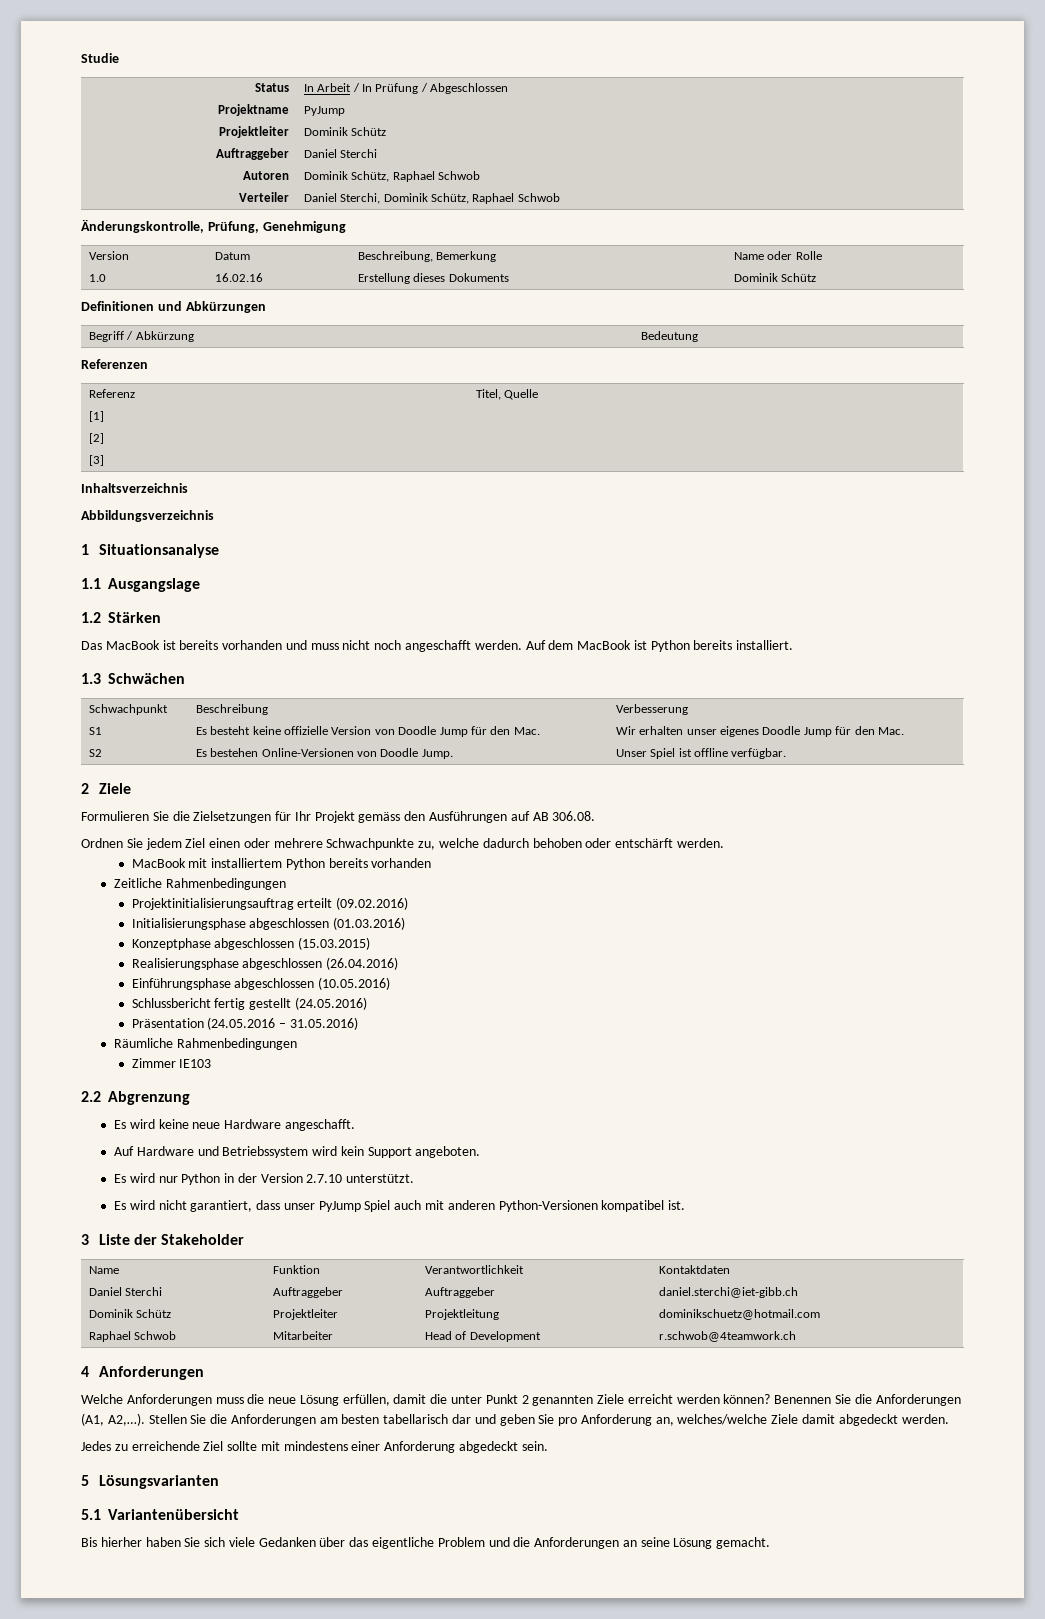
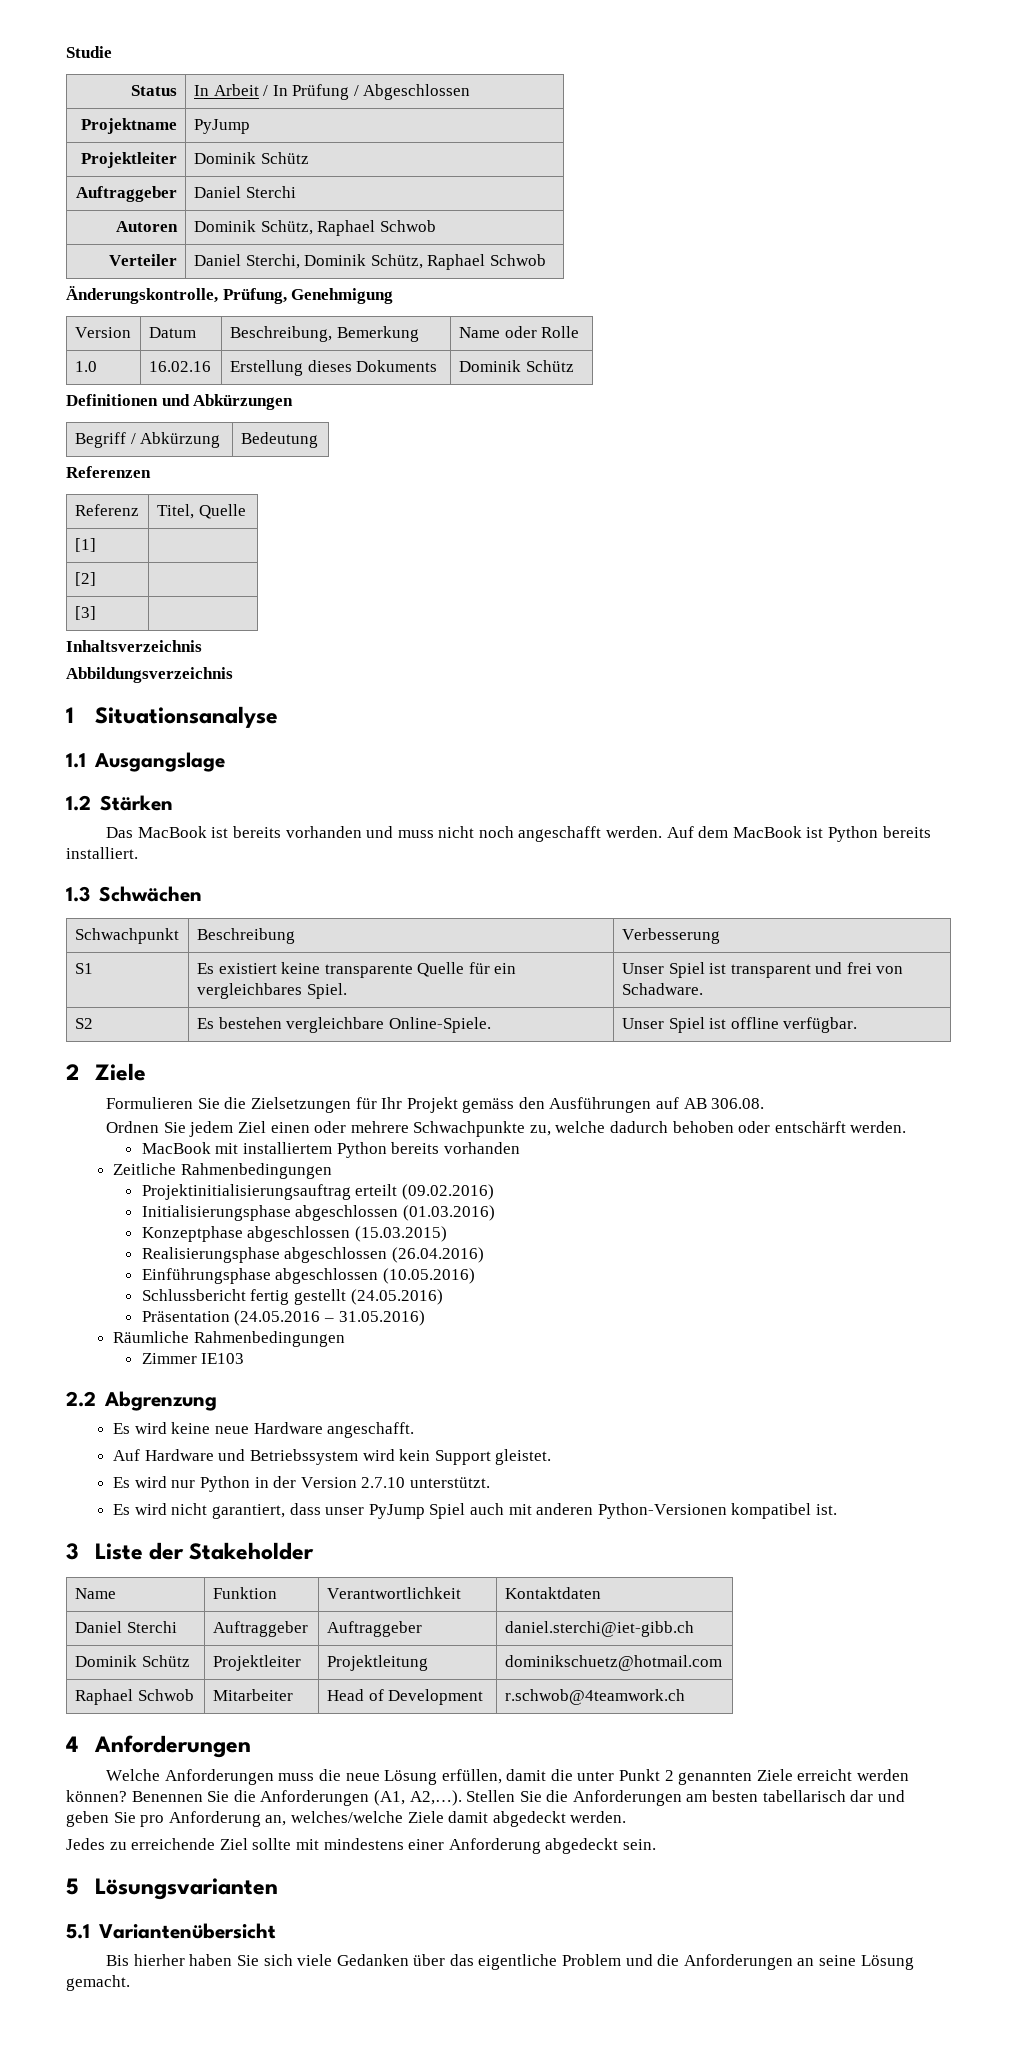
- S1 | Es besteht keine offizielle Version von Doodle Jump für den Mac. | Wir erhalten unser eigenes Doodle Jump für den Mac.
+ S1 | Es existiert keine transparente Quelle für ein vergleichbares Spiel. | Unser Spiel ist transparent und frei von Schadware.
- S2 | Es bestehen Online-Versionen von Doodle Jump. | Unser Spiel ist offline verfügbar.
+ S2 | Es bestehen vergleichbare Online-Spiele. | Unser Spiel ist offline verfügbar.
- Auf Hardware und Betriebssystem wird kein Support angeboten.
+ Auf Hardware und Betriebssystem wird kein Support gleistet.

